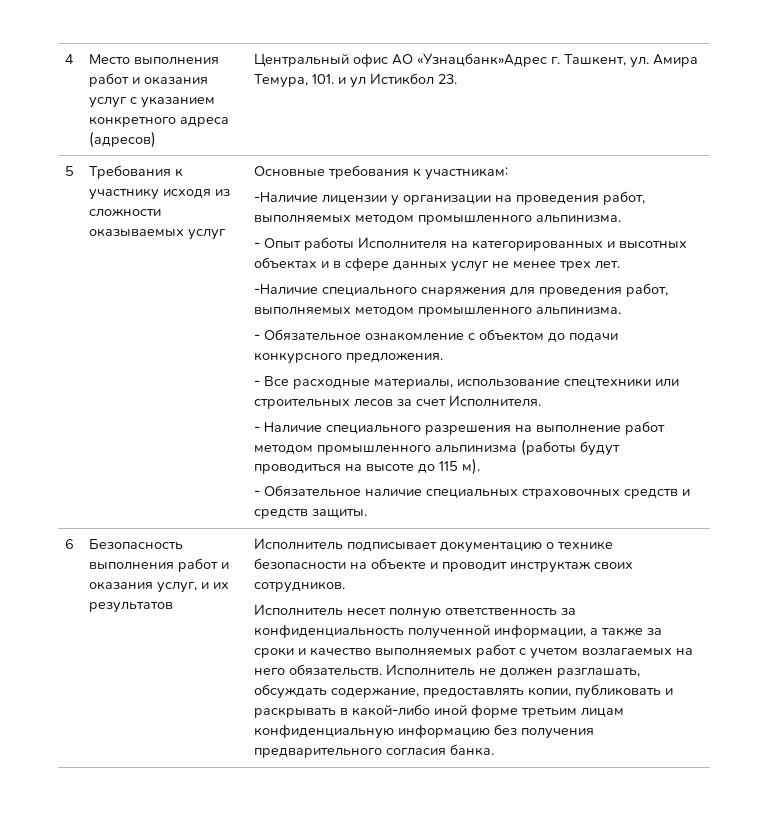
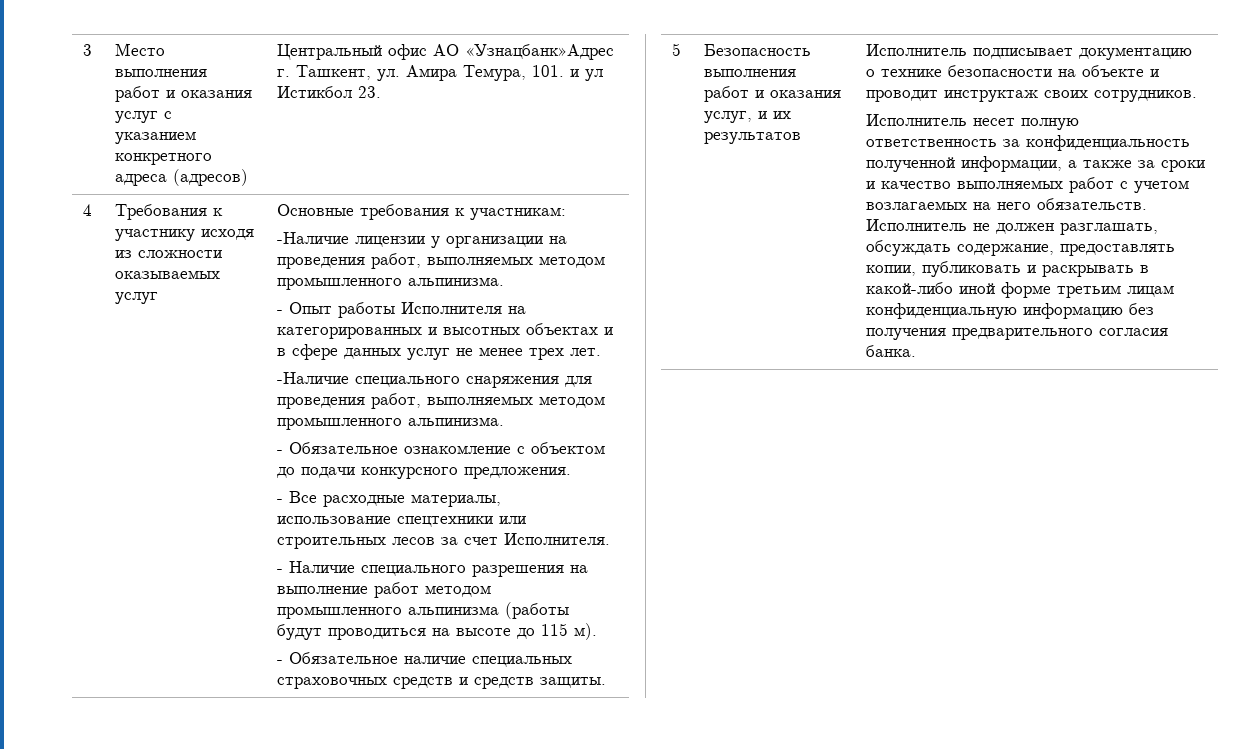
- 4 | Место выполнения работ и оказания услуг с указанием конкретного адреса (адресов) | Центральный офис АО «Узнацбанк»Адрес г. Ташкент, ул. Амира Темура, 101. и ул Истикбол 23.
+ 3 | Место выполнения работ и оказания услуг с указанием конкретного адреса (адресов) | Центральный офис АО «Узнацбанк»Адрес г. Ташкент, ул. Амира Темура, 101. и ул Истикбол 23.
- 5
+ 4
- 6
+ 5

